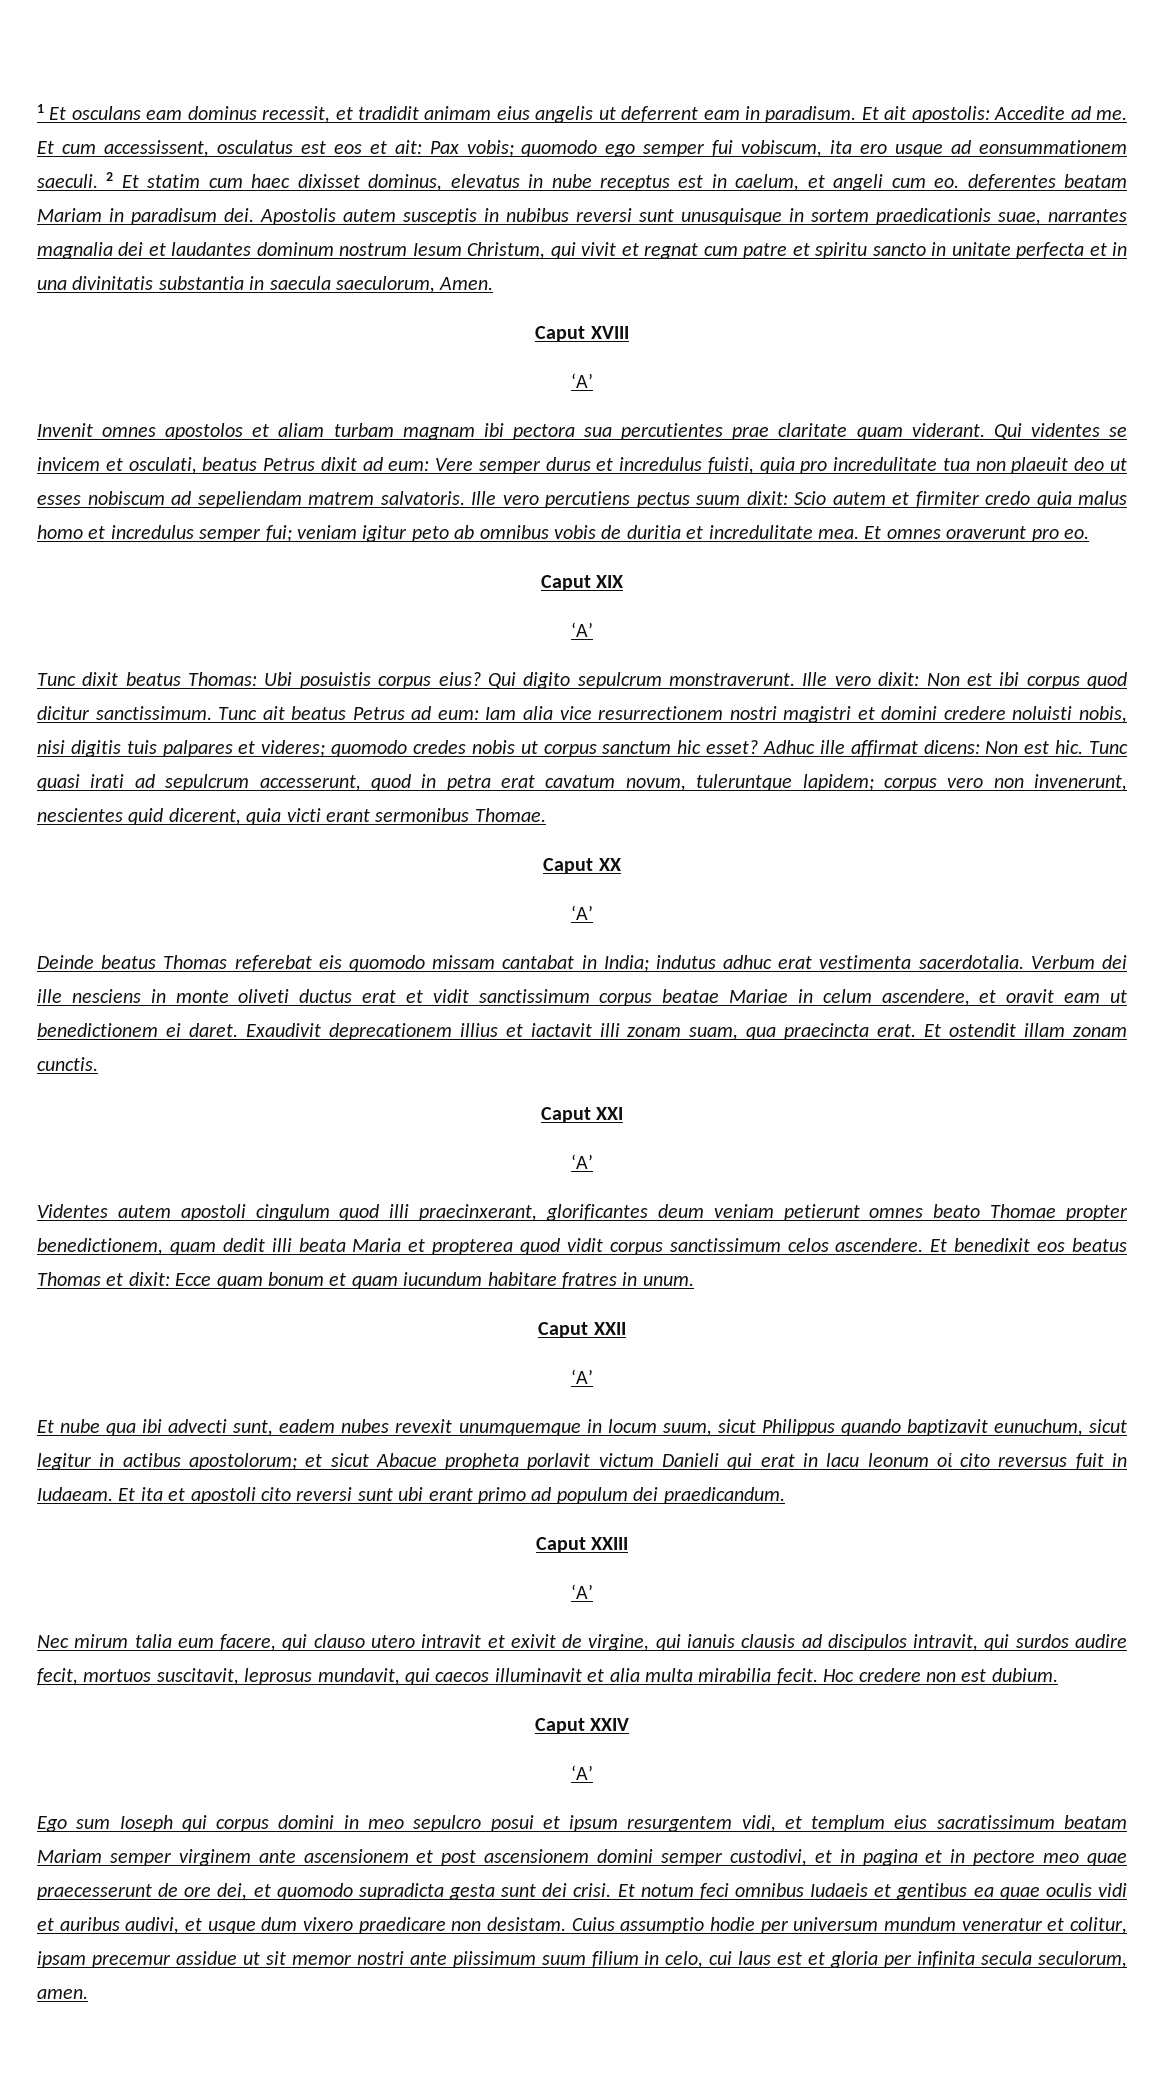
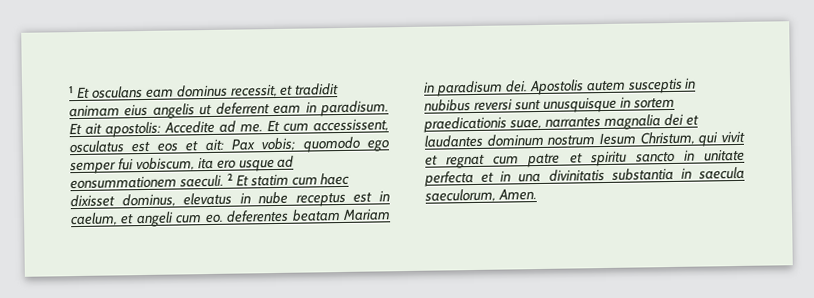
- Caput XVIII
- ‘A’
- Invenit omnes apostolos et aliam turbam magnam ibi pectora sua percutientes prae claritate quam viderant. Qui videntes se invicem et osculati, beatus Petrus dixit ad eum: Vere semper durus et incredulus fuisti, quia pro incredulitate tua non plaeuit deo ut esses nobiscum ad sepeliendam matrem salvatoris. Ille vero percutiens pectus suum dixit: Scio autem et firmiter credo quia malus homo et incredulus semper fui; veniam igitur peto ab omnibus vobis de duritia et incredulitate mea. Et omnes oraverunt pro eo.
- Caput XIX
- ‘A’
- Tunc dixit beatus Thomas: Ubi posuistis corpus eius? Qui digito sepulcrum monstraverunt. Ille vero dixit: Non est ibi corpus quod dicitur sanctissimum. Tunc ait beatus Petrus ad eum: Iam alia vice resurrectionem nostri magistri et domini credere noluisti nobis, nisi digitis tuis palpares et videres; quomodo credes nobis ut corpus sanctum hic esset? Adhuc ille affirmat dicens: Non est hic. Tunc quasi irati ad sepulcrum accesserunt, quod in petra erat cavatum novum, tuleruntque lapidem; corpus vero non invenerunt, nescientes quid dicerent, quia victi erant sermonibus Thomae.
- Caput XX
- ‘A’
- Deinde beatus Thomas referebat eis quomodo missam cantabat in India; indutus adhuc erat vestimenta sacerdotalia. Verbum dei ille nesciens in monte oliveti ductus erat et vidit sanctissimum corpus beatae Mariae in celum ascendere, et oravit eam ut benedictionem ei daret. Exaudivit deprecationem illius et iactavit illi zonam suam, qua praecincta erat. Et ostendit illam zonam cunctis.
- Caput XXI
- ‘A’
- Videntes autem apostoli cingulum quod illi praecinxerant, glorificantes deum veniam petierunt omnes beato Thomae propter benedictionem, quam dedit illi beata Maria et propterea quod vidit corpus sanctissimum celos ascendere. Et benedixit eos beatus Thomas et dixit: Ecce quam bonum et quam iucundum habitare fratres in unum.
- Caput XXII
- ‘A’
- Et nube qua ibi advecti sunt, eadem nubes revexit unumquemque in locum suum, sicut Philippus quando baptizavit eunuchum, sicut legitur in actibus apostolorum; et sicut Abacue propheta porlavit victum Danieli qui erat in lacu leonum οἱ cito reversus fuit in Iudaeam. Et ita et apostoli cito reversi sunt ubi erant primo ad populum dei praedicandum.
- Caput XXIII
- ‘A’
- Nec mirum talia eum facere, qui clauso utero intravit et exivit de virgine, qui ianuis clausis ad discipulos intravit, qui surdos audire fecit, mortuos suscitavit, leprosus mundavit, qui caecos illuminavit et alia multa mirabilia fecit. Hoc credere non est dubium.
- Caput XXIV
- ‘A’
- Ego sum Ioseph qui corpus domini in meo sepulcro posui et ipsum resurgentem vidi, et templum eius sacratissimum beatam Mariam semper virginem ante ascensionem et post ascensionem domini semper custodivi, et in pagina et in pectore meo quae praecesserunt de ore dei, et quomodo supradicta gesta sunt dei crisi. Et notum feci omnibus Iudaeis et gentibus ea quae oculis vidi et auribus audivi, et usque dum vixero praedicare non desistam. Cuius assumptio hodie per universum mundum veneratur et colitur, ipsam precemur assidue ut sit memor nostri ante piissimum suum filium in celo, cui laus est et gloria per infinita secula seculorum, amen.

